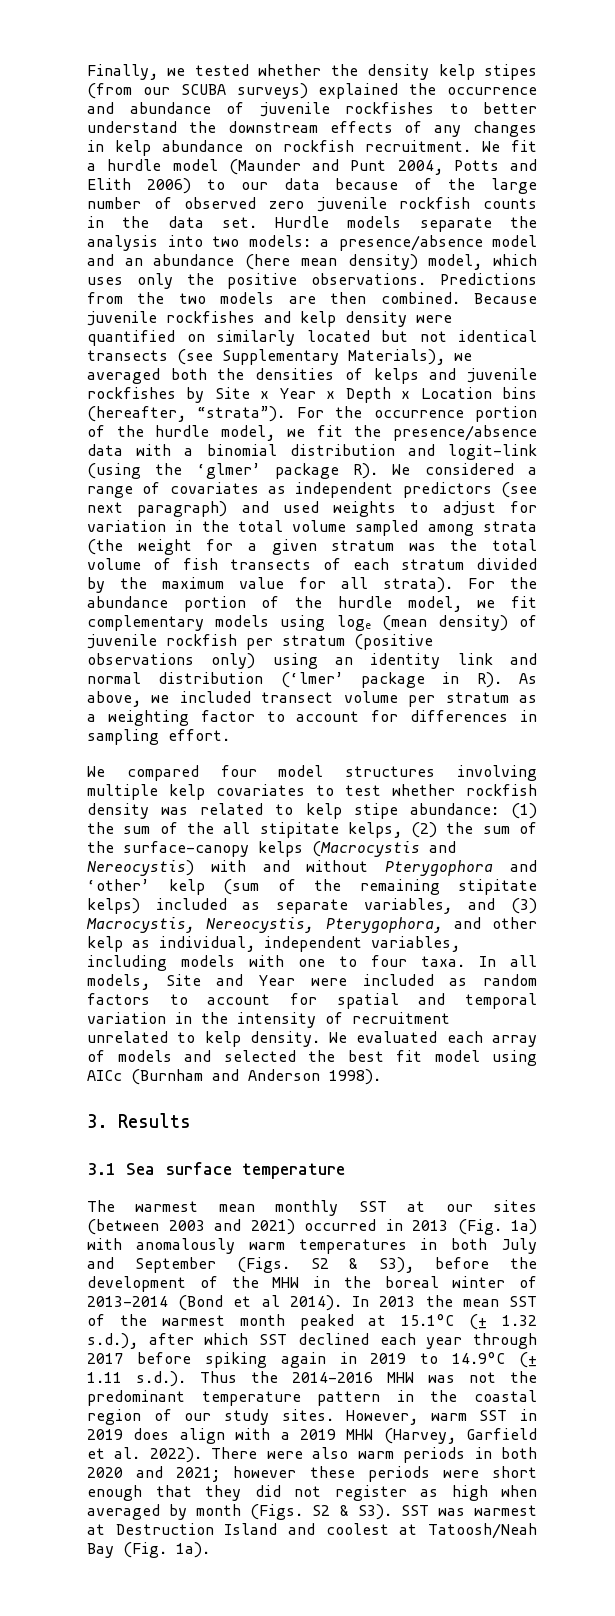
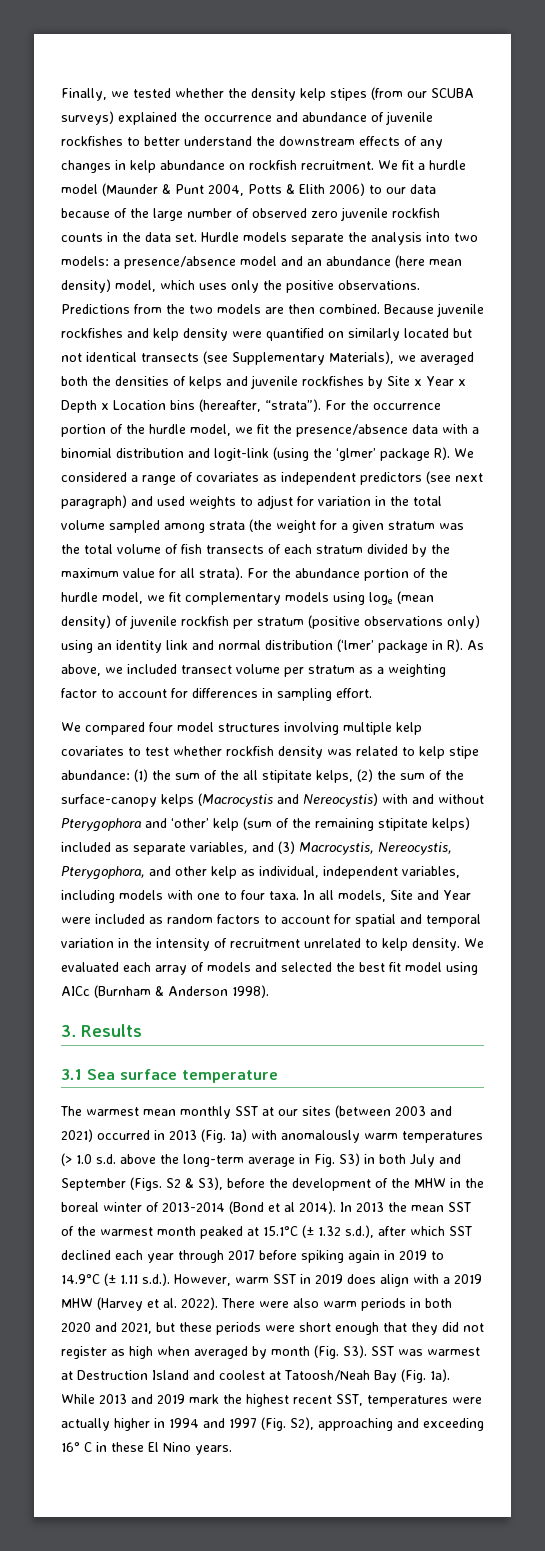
- We fit a hurdle model (Maunder and Punt 2004, Potts and Elith 2006) to our data because of the large number of observed zero juvenile rockfish counts in the data set.
+ We fit a hurdle model (Maunder & Punt 2004, Potts & Elith 2006) to our data because of the large number of observed zero juvenile rockfish counts in the data set.
- We evaluated each array of models and selected the best fit model using AICc (Burnham and Anderson 1998).
+ We evaluated each array of models and selected the best fit model using AICc (Burnham & Anderson 1998).
- The warmest mean monthly SST at our sites (between 2003 and 2021) occurred in 2013 (Fig. 1a) with anomalously warm temperatures in both July and September (Figs. S2 & S3), before the development of the MHW in the boreal winter of 2013-2014 (Bond et al 2014).
+ The warmest mean monthly SST at our sites (between 2003 and 2021) occurred in 2013 (Fig. 1a) with anomalously warm temperatures (> 1.0 s.d. above the long-term average in Fig. S3) in both July and September (Figs. S2 & S3), before the development of the MHW in the boreal winter of 2013-2014 (Bond et al 2014).
- In 2013 the mean SST of the warmest month peaked at 15.1°C (± 1.32 s.d.), after which SST declined each year through 2017 before spiking again in 2019 to 14.9°C (± 1.11 s.d.). Thus the 2014-2016 MHW was not the predominant temperature pattern in the coastal region of our study sites. However, warm SST in 2019 does align with a 2019 MHW (Harvey, Garfield et al. 2022).
+ In 2013 the mean SST of the warmest month peaked at 15.1°C (± 1.32 s.d.), after which SST declined each year through 2017 before spiking again in 2019 to 14.9°C (± 1.11 s.d.). However, warm SST in 2019 does align with a 2019 MHW (Harvey et al. 2022).
- There were also warm periods in both 2020 and 2021; however these periods were short enough that they did not register as high when averaged by month (Figs. S2 & S3). SST was warmest at Destruction Island and coolest at Tatoosh/Neah Bay (Fig. 1a).
+ There were also warm periods in both 2020 and 2021, but these periods were short enough that they did not register as high when averaged by month (Fig. S3). SST was warmest at Destruction Island and coolest at Tatoosh/Neah Bay (Fig. 1a).
+ While 2013 and 2019 mark the highest recent SST, temperatures were actually higher in 1994 and 1997 (Fig. S2), approaching and exceeding 16° C in these El Nino years.

